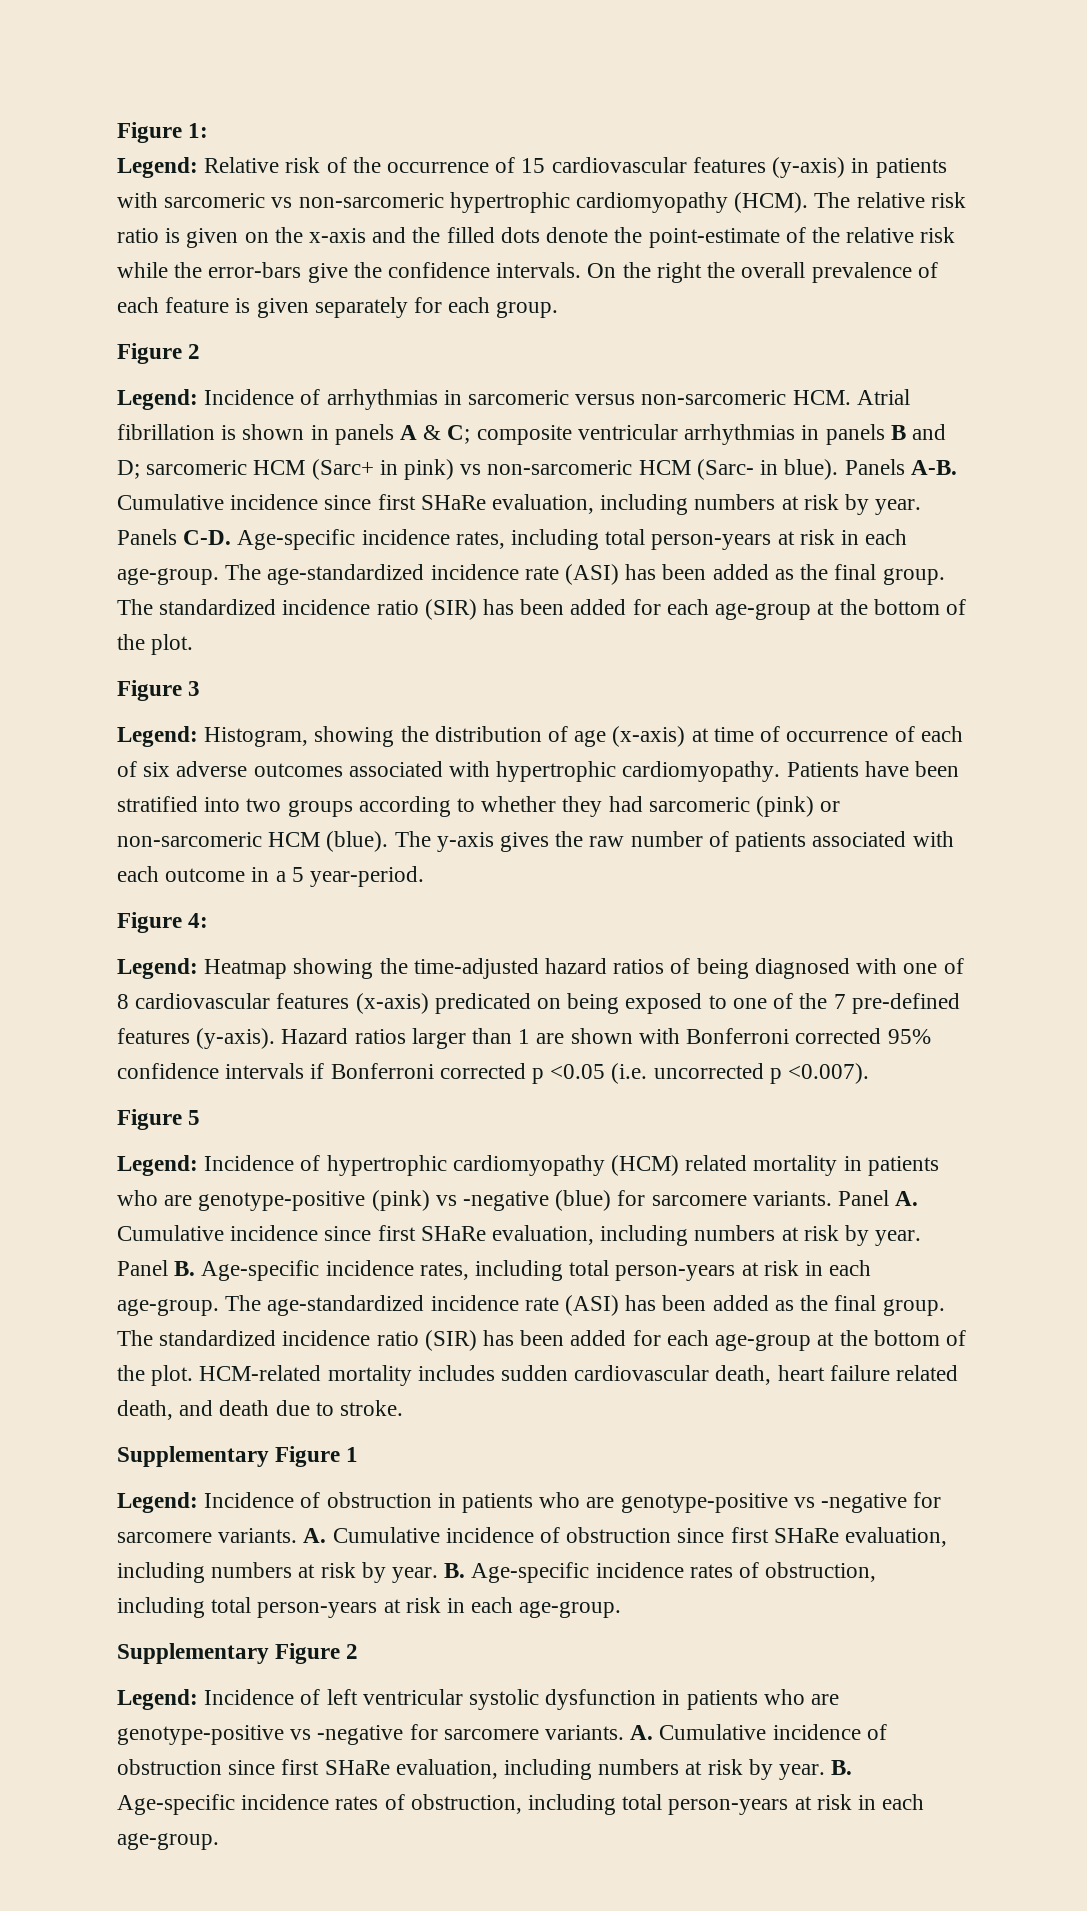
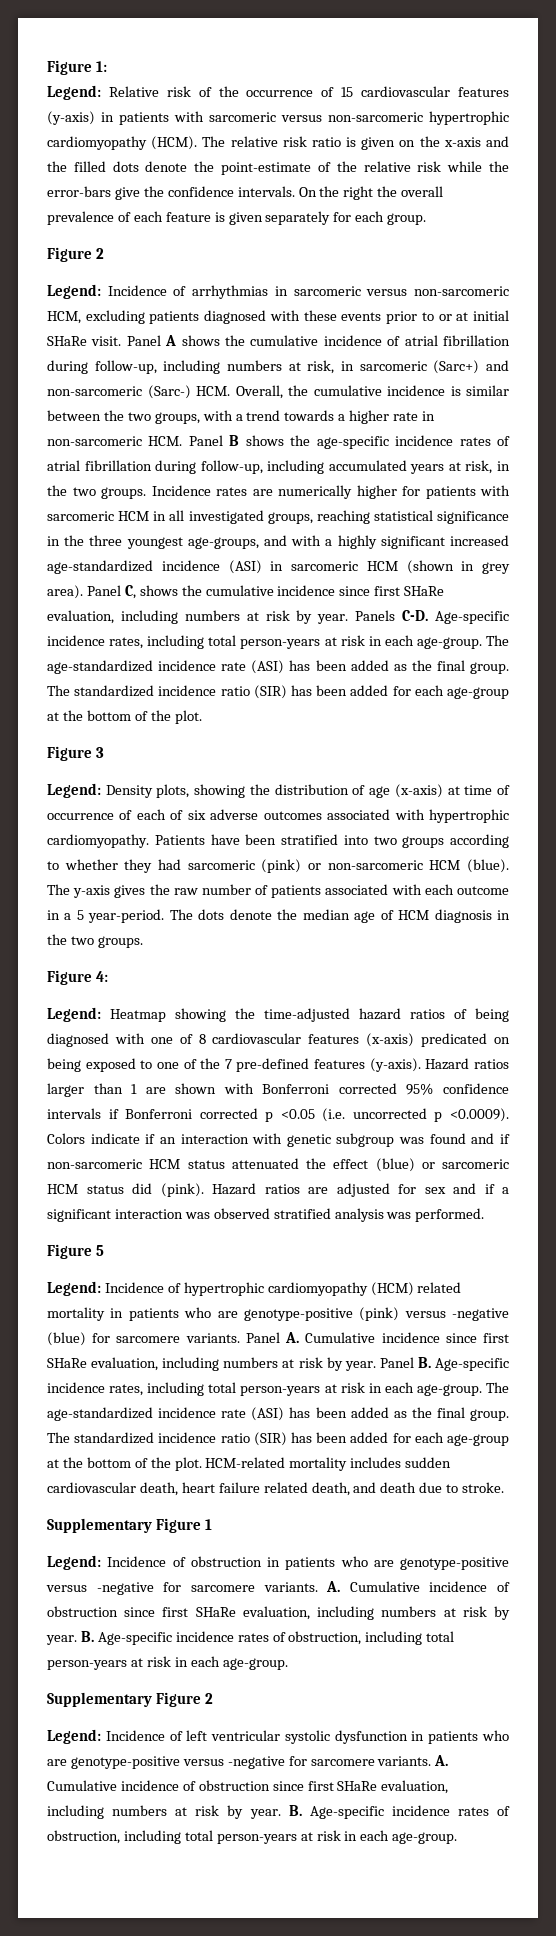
- Legend: Relative risk of the occurrence of 15 cardiovascular features (y-axis) in patients with sarcomeric vs non-sarcomeric hypertrophic cardiomyopathy (HCM).
+ Legend: Relative risk of the occurrence of 15 cardiovascular features (y-axis) in patients with sarcomeric versus non-sarcomeric hypertrophic cardiomyopathy (HCM).
- Legend: Incidence of arrhythmias in sarcomeric versus non-sarcomeric HCM. Atrial fibrillation is shown in panels A & C; composite ventricular arrhythmias in panels B and D; sarcomeric HCM (Sarc+ in pink) vs non-sarcomeric HCM (Sarc- in blue). Panels A-B. Cumulative incidence since first SHaRe evaluation, including numbers at risk by year.
+ Legend: Incidence of arrhythmias in sarcomeric versus non-sarcomeric HCM, excluding patients diagnosed with these events prior to or at initial SHaRe visit. Panel A shows the cumulative incidence of atrial fibrillation during follow-up, including numbers at risk, in sarcomeric (Sarc+) and non-sarcomeric (Sarc-) HCM. Overall, the cumulative incidence is similar between the two groups, with a trend towards a higher rate in non-sarcomeric HCM. Panel B shows the age-specific incidence rates of atrial fibrillation during follow-up, including accumulated years at risk, in the two groups. Incidence rates are numerically higher for patients with sarcomeric HCM in all investigated groups, reaching statistical significance in the three youngest age-groups, and with a highly significant increased age-standardized incidence (ASI) in sarcomeric HCM (shown in grey area). Panel C, shows the cumulative incidence since first SHaRe evaluation, including numbers at risk by year.
- Legend: Histogram, showing the distribution of age (x-axis) at time of occurrence of each of six adverse outcomes associated with hypertrophic cardiomyopathy.
+ Legend: Density plots, showing the distribution of age (x-axis) at time of occurrence of each of six adverse outcomes associated with hypertrophic cardiomyopathy.
+ The dots denote the median age of HCM diagnosis in the two groups.
- Hazard ratios larger than 1 are shown with Bonferroni corrected 95% confidence intervals if Bonferroni corrected p <0.05 (i.e. uncorrected p <0.007).
+ Hazard ratios larger than 1 are shown with Bonferroni corrected 95% confidence intervals if Bonferroni corrected p <0.05 (i.e. uncorrected p <0.0009). Colors indicate if an interaction with genetic subgroup was found and if non-sarcomeric HCM status attenuated the effect (blue) or sarcomeric HCM status did (pink). Hazard ratios are adjusted for sex and if a significant interaction was observed stratified analysis was performed.
- Legend: Incidence of hypertrophic cardiomyopathy (HCM) related mortality in patients who are genotype-positive (pink) vs -negative (blue) for sarcomere variants.
+ Legend: Incidence of hypertrophic cardiomyopathy (HCM) related mortality in patients who are genotype-positive (pink) versus -negative (blue) for sarcomere variants.
- Legend: Incidence of obstruction in patients who are genotype-positive vs -negative for sarcomere variants.
+ Legend: Incidence of obstruction in patients who are genotype-positive versus -negative for sarcomere variants.
- Legend: Incidence of left ventricular systolic dysfunction in patients who are genotype-positive vs -negative for sarcomere variants.
+ Legend: Incidence of left ventricular systolic dysfunction in patients who are genotype-positive versus -negative for sarcomere variants.

